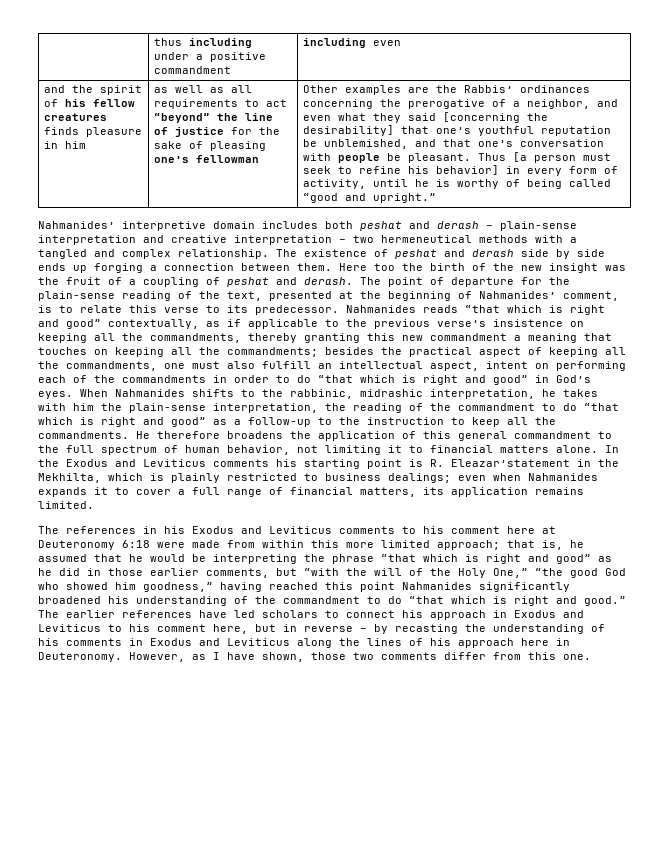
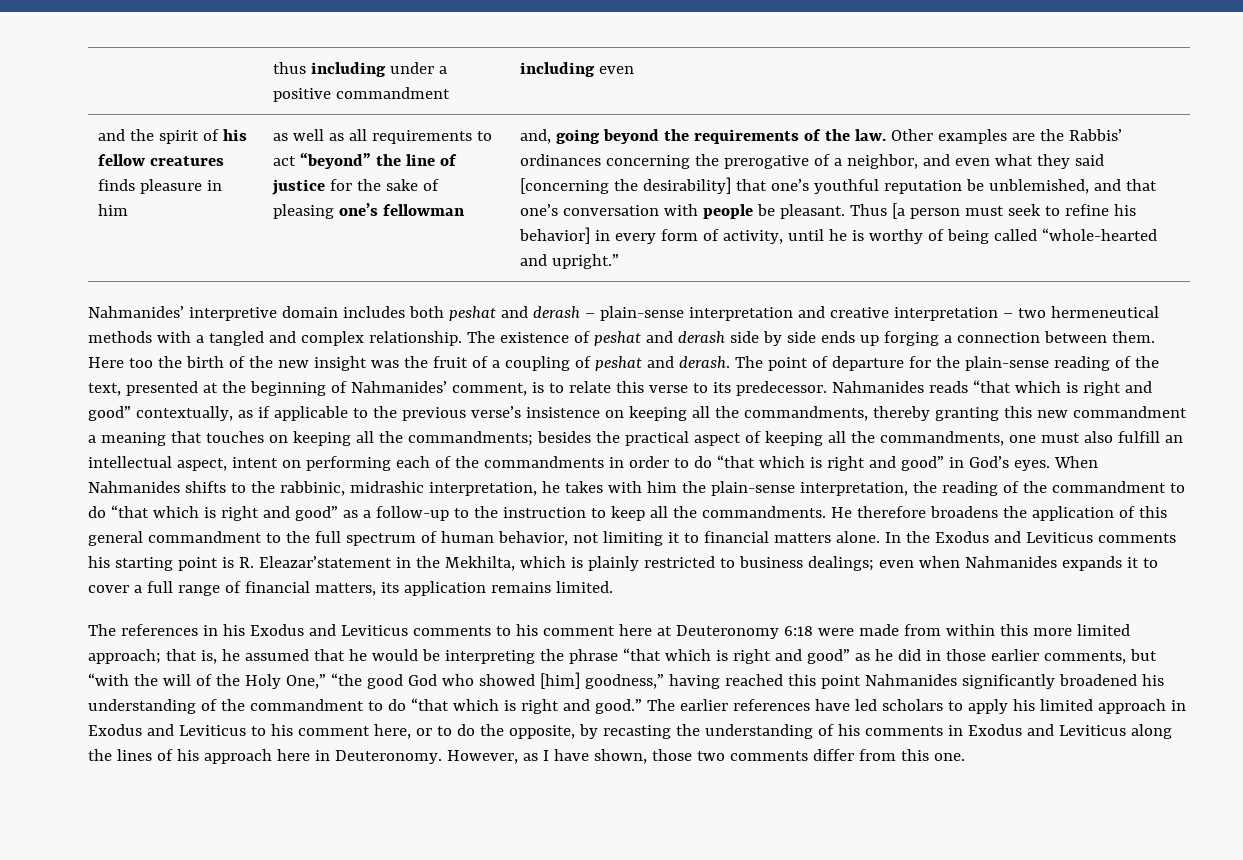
+ and, going beyond the requirements of the law.
- Thus [a person must seek to refine his behavior] in every form of activity, until he is worthy of being called “good and upright.”
+ Thus [a person must seek to refine his behavior] in every form of activity, until he is worthy of being called “whole-hearted and upright.”
- that is, he assumed that he would be interpreting the phrase “that which is right and good” as he did in those earlier comments, but “with the will of the Holy One,” “the good God who showed him goodness,” having reached this point Nahmanides significantly broadened his understanding of the commandment to do “that which is right and good.”
+ that is, he assumed that he would be interpreting the phrase “that which is right and good” as he did in those earlier comments, but “with the will of the Holy One,” “the good God who showed [him] goodness,” having reached this point Nahmanides significantly broadened his understanding of the commandment to do “that which is right and good.”
- The earlier references have led scholars to connect his approach in Exodus and Leviticus to his comment here, but in reverse – by recasting the understanding of his comments in Exodus and Leviticus along the lines of his approach here in Deuteronomy.
+ The earlier references have led scholars to apply his limited approach in Exodus and Leviticus to his comment here, or to do the opposite, by recasting the understanding of his comments in Exodus and Leviticus along the lines of his approach here in Deuteronomy.

